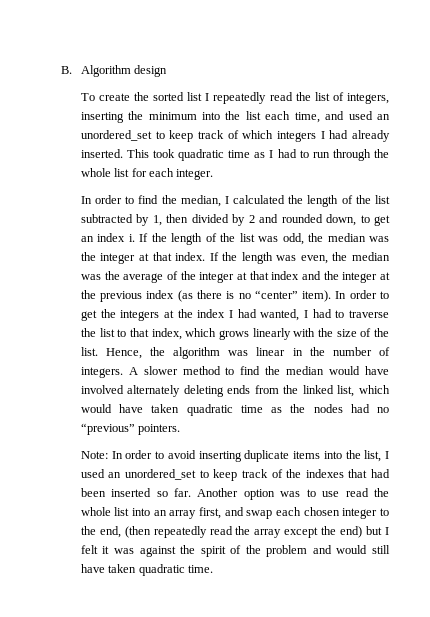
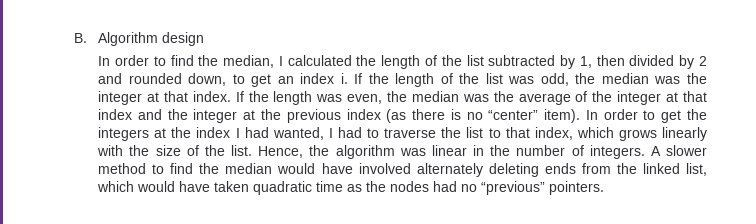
- To create the sorted list I repeatedly read the list of integers, inserting the minimum into the list each time, and used an unordered_set to keep track of which integers I had already inserted. This took quadratic time as I had to run through the whole list for each integer.
- Note: In order to avoid inserting duplicate items into the list, I used an unordered_set to keep track of the indexes that had been inserted so far. Another option was to use read the whole list into an array first, and swap each chosen integer to the end, (then repeatedly read the array except the end) but I felt it was against the spirit of the problem and would still have taken quadratic time.

